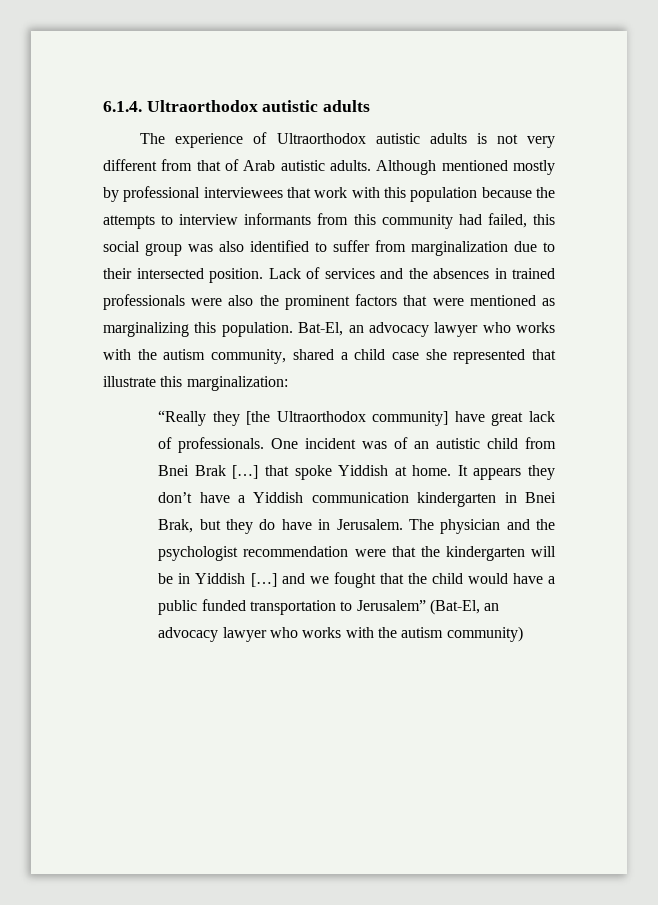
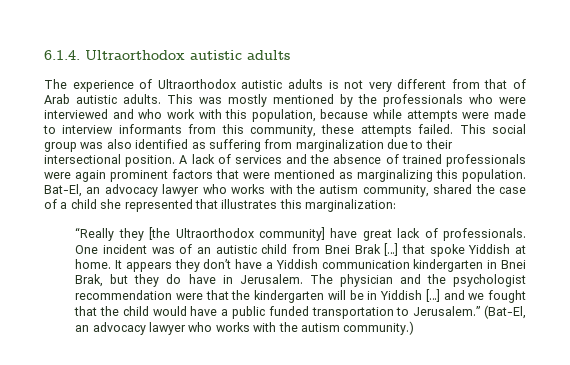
- Although mentioned mostly by professional interviewees that work with this population because the attempts to interview informants from this community had failed, this social group was also identified to suffer from marginalization due to their intersected position. Lack of services and the absences in trained professionals were also the prominent factors that were mentioned as marginalizing this population.
+ This was mostly mentioned by the professionals who were interviewed and who work with this population, because while attempts were made to interview informants from this community, these attempts failed. This social group was also identified as suffering from marginalization due to their intersectional position. A lack of services and the absence of trained professionals were again prominent factors that were mentioned as marginalizing this population.
- Bat-El, an advocacy lawyer who works with the autism community, shared a child case she represented that illustrate this marginalization:
+ Bat-El, an advocacy lawyer who works with the autism community, shared the case of a child she represented that illustrates this marginalization:
- The physician and the psychologist recommendation were that the kindergarten will be in Yiddish […] and we fought that the child would have a public funded transportation to Jerusalem” (Bat-El, an advocacy lawyer who works with the autism community)
+ The physician and the psychologist recommendation were that the kindergarten will be in Yiddish […] and we fought that the child would have a public funded transportation to Jerusalem.” (Bat-El, an advocacy lawyer who works with the autism community.)

